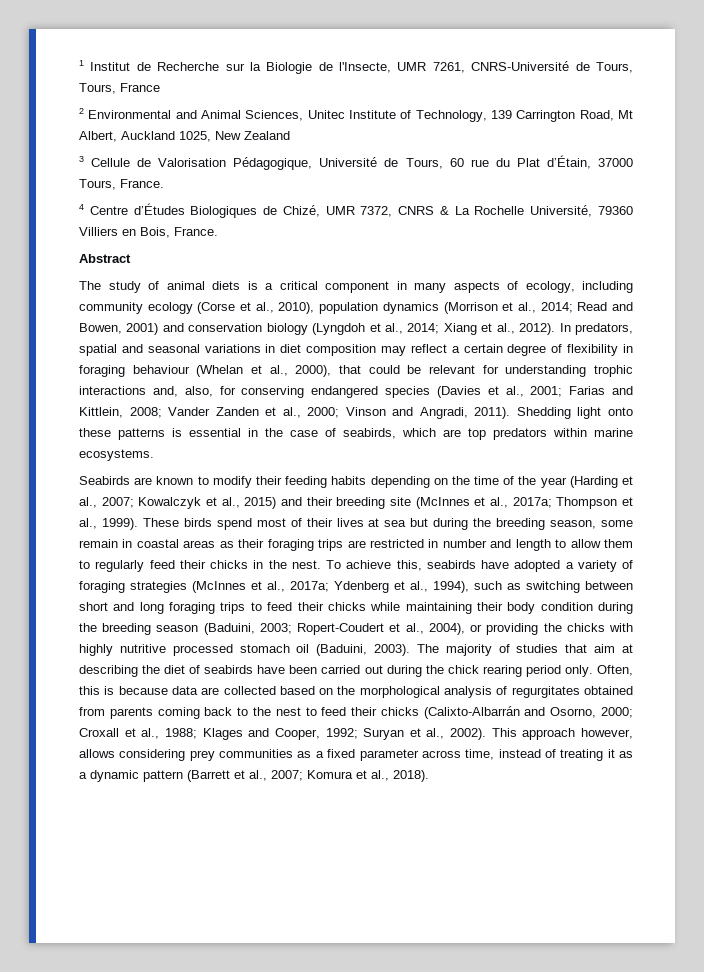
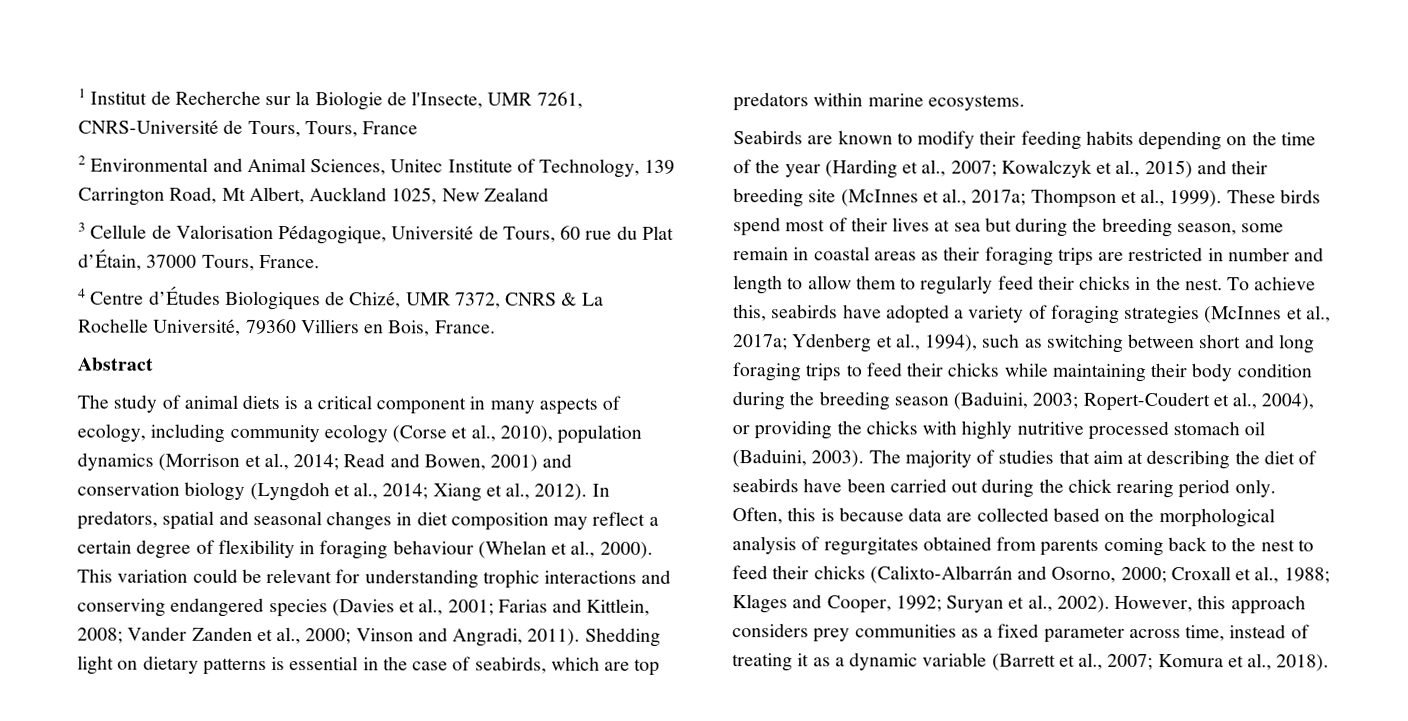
- In predators, spatial and seasonal variations in diet composition may reflect a certain degree of flexibility in foraging behaviour (Whelan et al., 2000), that could be relevant for understanding trophic interactions and, also, for conserving endangered species (Davies et al., 2001; Farias and Kittlein, 2008; Vander Zanden et al., 2000; Vinson and Angradi, 2011).
+ In predators, spatial and seasonal changes in diet composition may reflect a certain degree of flexibility in foraging behaviour (Whelan et al., 2000). This variation could be relevant for understanding trophic interactions and conserving endangered species (Davies et al., 2001; Farias and Kittlein, 2008; Vander Zanden et al., 2000; Vinson and Angradi, 2011).
- Shedding light onto these patterns is essential in the case of seabirds, which are top predators within marine ecosystems.
+ Shedding light on dietary patterns is essential in the case of seabirds, which are top predators within marine ecosystems.
- This approach however, allows considering prey communities as a fixed parameter across time, instead of treating it as a dynamic pattern (Barrett et al., 2007; Komura et al., 2018).
+ However, this approach considers prey communities as a fixed parameter across time, instead of treating it as a dynamic variable (Barrett et al., 2007; Komura et al., 2018).

